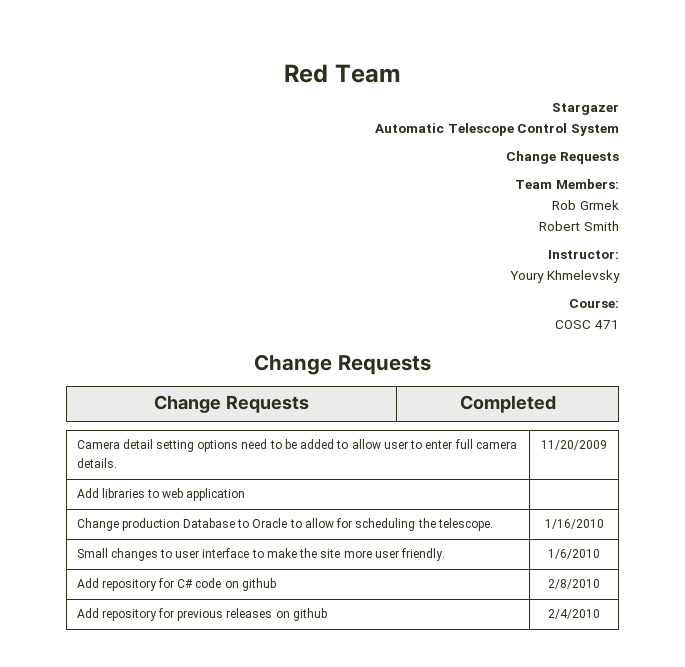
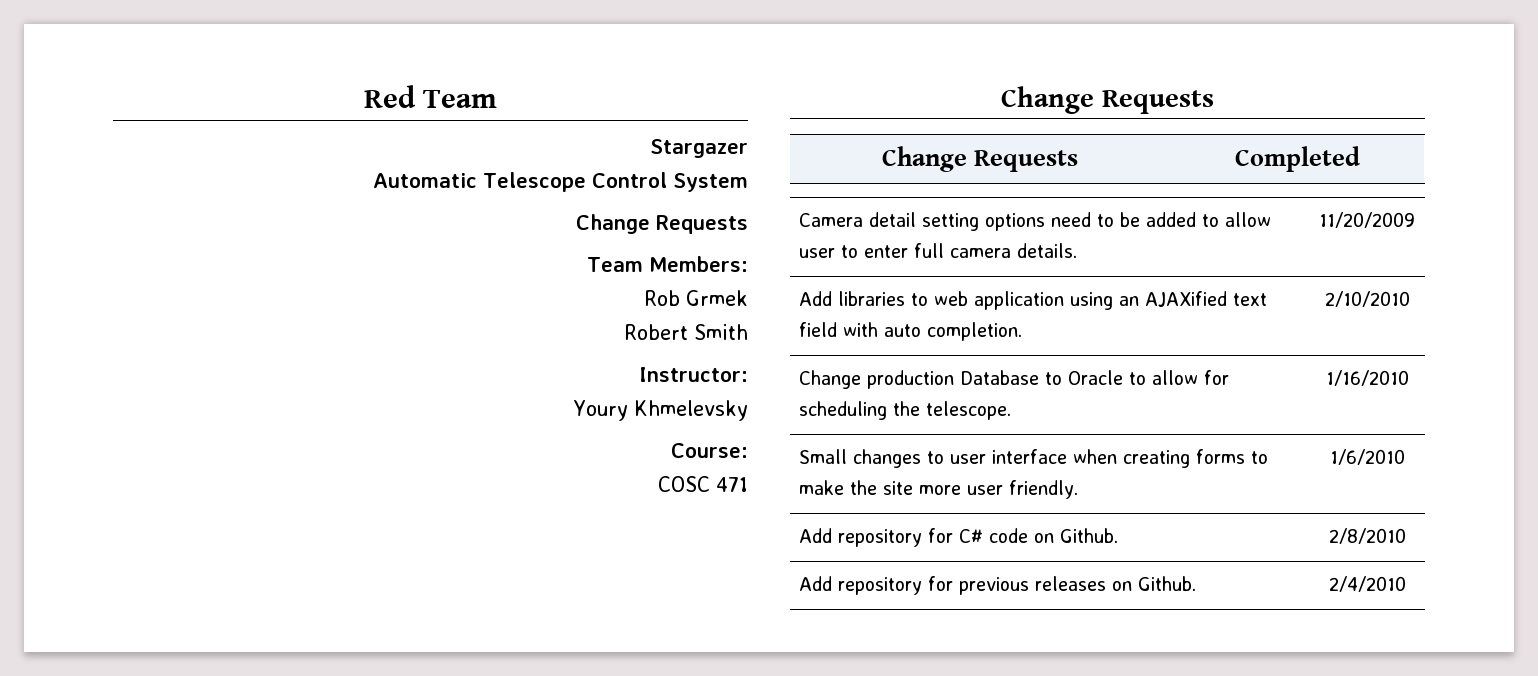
- Add libraries to web application |
+ Add libraries to web application using an AJAXified text field with auto completion. | 2/10/2010
- Small changes to user interface to make the site more user friendly. | 1/6/2010
+ Small changes to user interface when creating forms to make the site more user friendly. | 1/6/2010
- Add repository for C# code on github | 2/8/2010
+ Add repository for C# code on Github. | 2/8/2010
- Add repository for previous releases on github | 2/4/2010
+ Add repository for previous releases on Github. | 2/4/2010

